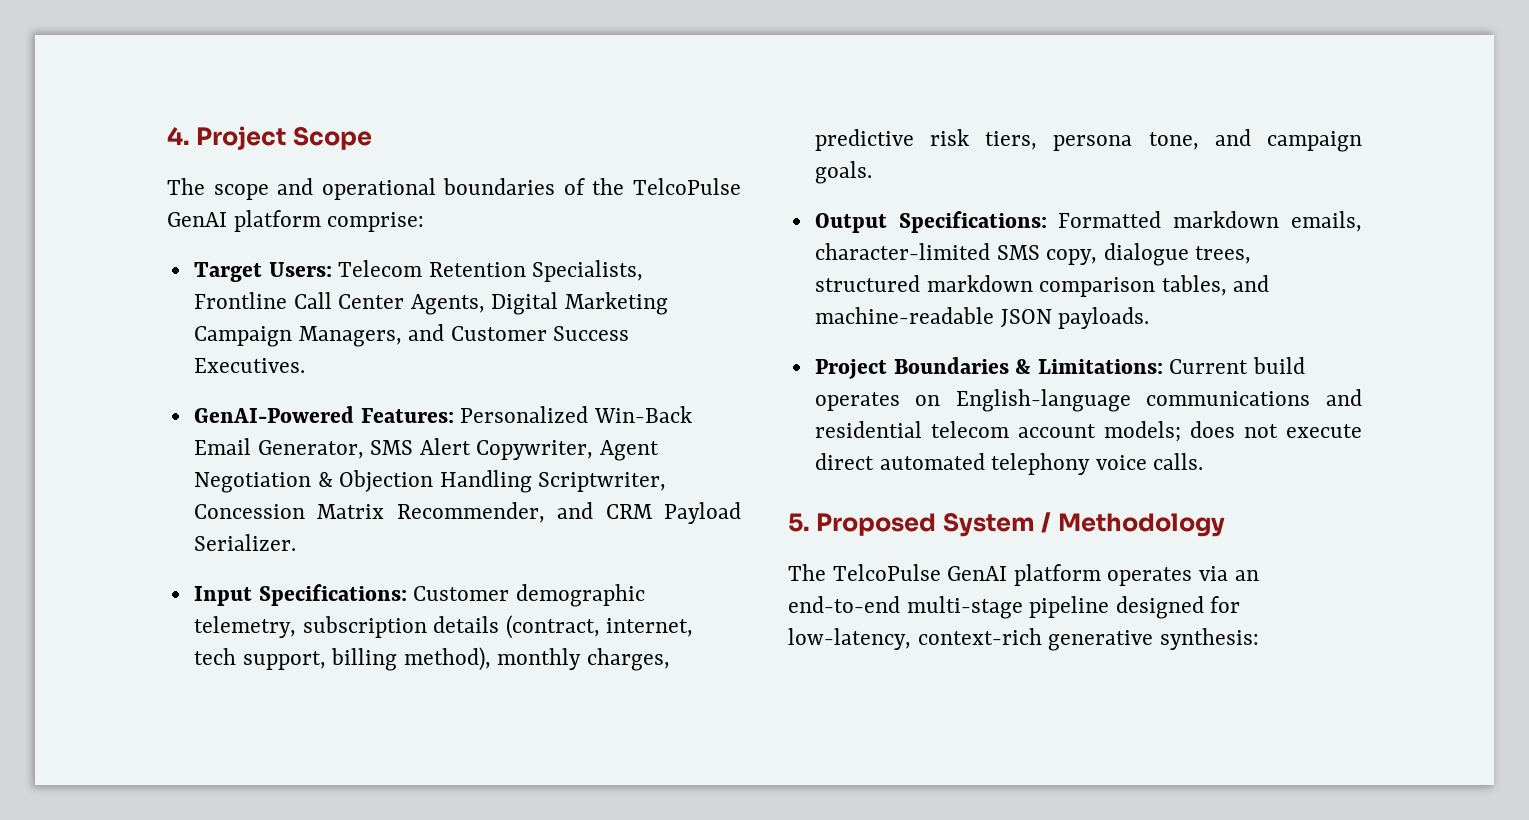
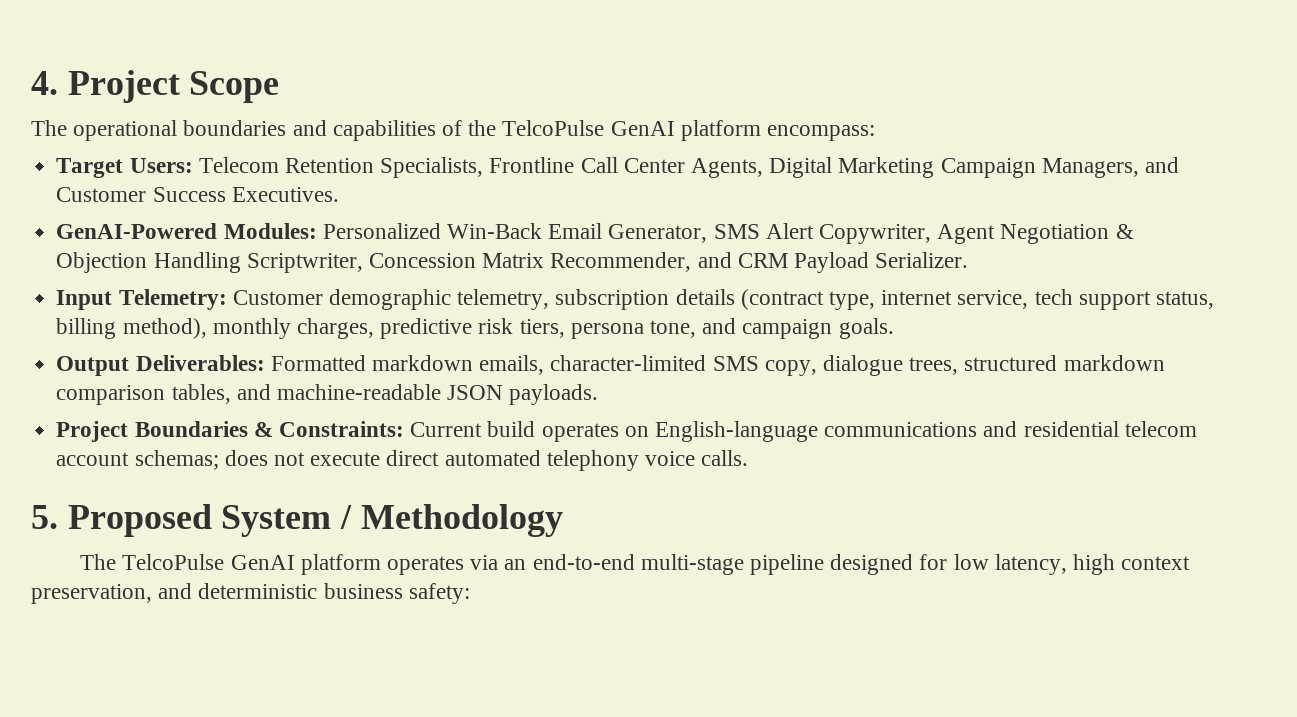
- The scope and operational boundaries of the TelcoPulse GenAI platform comprise:
+ The operational boundaries and capabilities of the TelcoPulse GenAI platform encompass:
- GenAI-Powered Features: Personalized Win-Back Email Generator, SMS Alert Copywriter, Agent Negotiation & Objection Handling Scriptwriter, Concession Matrix Recommender, and CRM Payload Serializer.
+ GenAI-Powered Modules: Personalized Win-Back Email Generator, SMS Alert Copywriter, Agent Negotiation & Objection Handling Scriptwriter, Concession Matrix Recommender, and CRM Payload Serializer.
- Input Specifications: Customer demographic telemetry, subscription details (contract, internet, tech support, billing method), monthly charges, predictive risk tiers, persona tone, and campaign goals.
+ Input Telemetry: Customer demographic telemetry, subscription details (contract type, internet service, tech support status, billing method), monthly charges, predictive risk tiers, persona tone, and campaign goals.
- Output Specifications: Formatted markdown emails, character-limited SMS copy, dialogue trees, structured markdown comparison tables, and machine-readable JSON payloads.
+ Output Deliverables: Formatted markdown emails, character-limited SMS copy, dialogue trees, structured markdown comparison tables, and machine-readable JSON payloads.
- Project Boundaries & Limitations: Current build operates on English-language communications and residential telecom account models; does not execute direct automated telephony voice calls.
+ Project Boundaries & Constraints: Current build operates on English-language communications and residential telecom account schemas; does not execute direct automated telephony voice calls.
- The TelcoPulse GenAI platform operates via an end-to-end multi-stage pipeline designed for low-latency, context-rich generative synthesis:
+ The TelcoPulse GenAI platform operates via an end-to-end multi-stage pipeline designed for low latency, high context preservation, and deterministic business safety:

